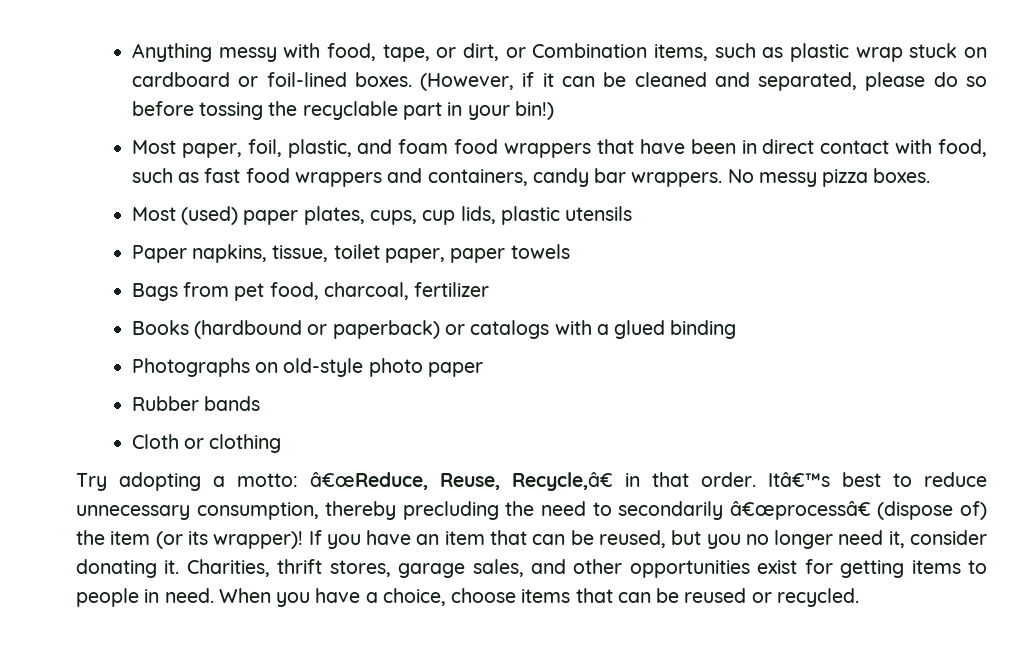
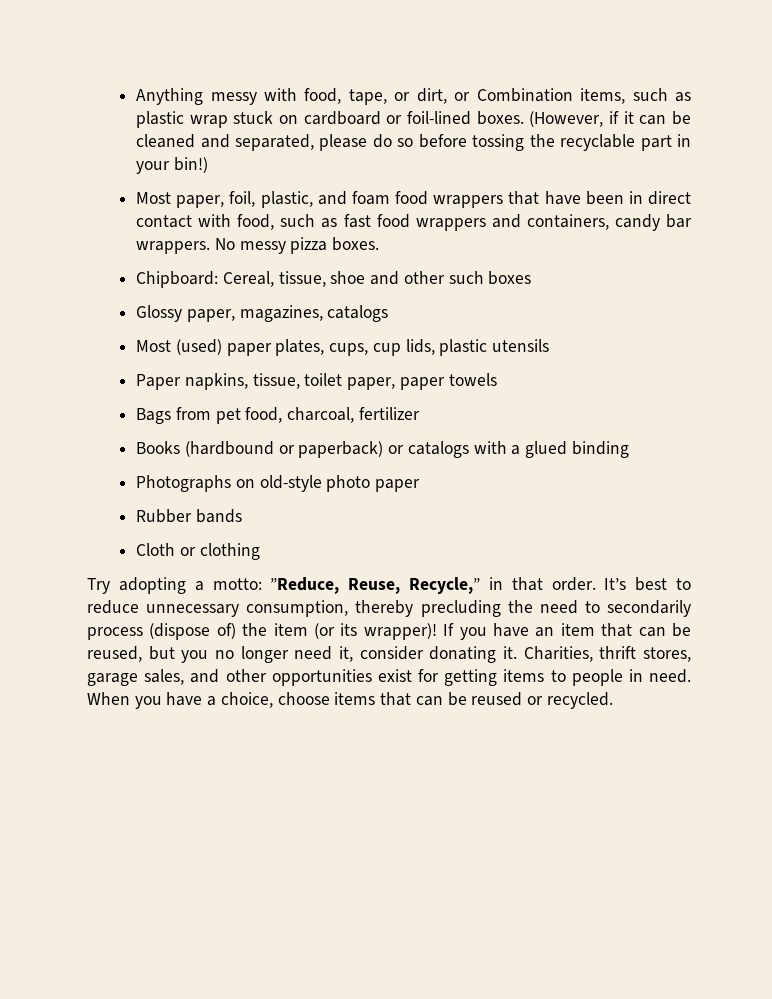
+ Chipboard: Cereal, tissue, shoe and other such boxes
+ Glossy paper, magazines, catalogs
- Try adopting a motto: â€œReduce, Reuse, Recycle,â€ in that order.
+ Try adopting a motto: ”Reduce, Reuse, Recycle,” in that order.
- Itâ€™s best to reduce unnecessary consumption, thereby precluding the need to secondarily â€œprocessâ€ (dispose of) the item (or its wrapper)!
+ It’s best to reduce unnecessary consumption, thereby precluding the need to secondarily process (dispose of) the item (or its wrapper)!

